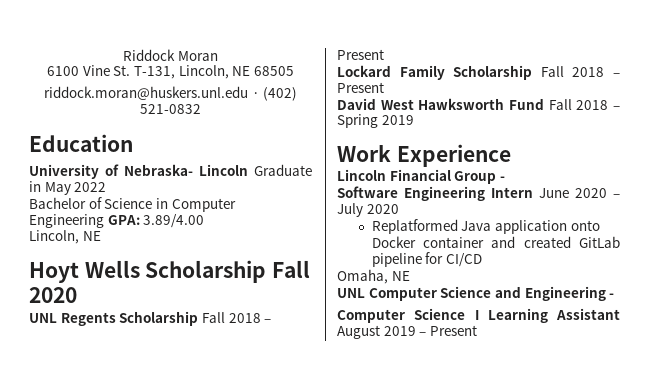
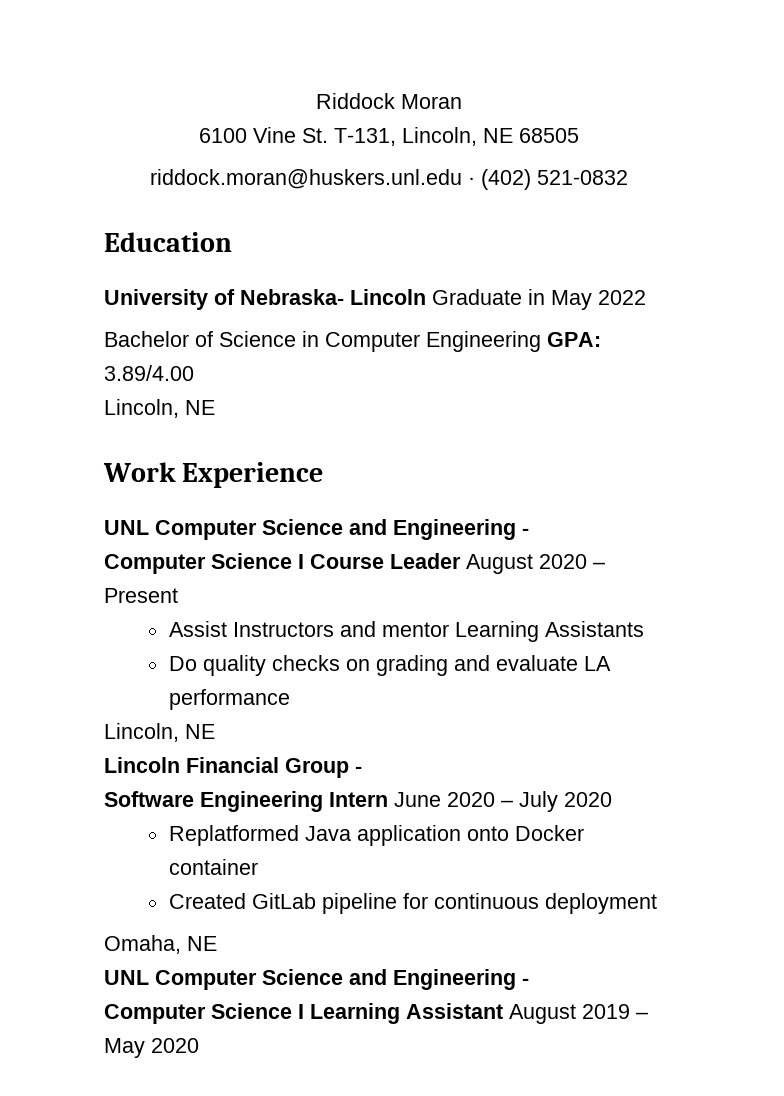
- Hoyt Wells Scholarship Fall 2020
- UNL Regents Scholarship Fall 2018 – Present
- Lockard Family Scholarship Fall 2018 – Present
- David West Hawksworth Fund Fall 2018 – Spring 2019
  Work Experience
+ UNL Computer Science and Engineering -
+ Computer Science I Course Leader August 2020 – Present
+ Assist Instructors and mentor Learning Assistants
+ Do quality checks on grading and evaluate LA performance
+ Lincoln, NE
- Replatformed Java application onto Docker container and created GitLab pipeline for CI/CD
+ Replatformed Java application onto Docker container
+ Created GitLab pipeline for continuous deployment
- Computer Science I Learning Assistant August 2019 – Present
+ Computer Science I Learning Assistant August 2019 – May 2020

